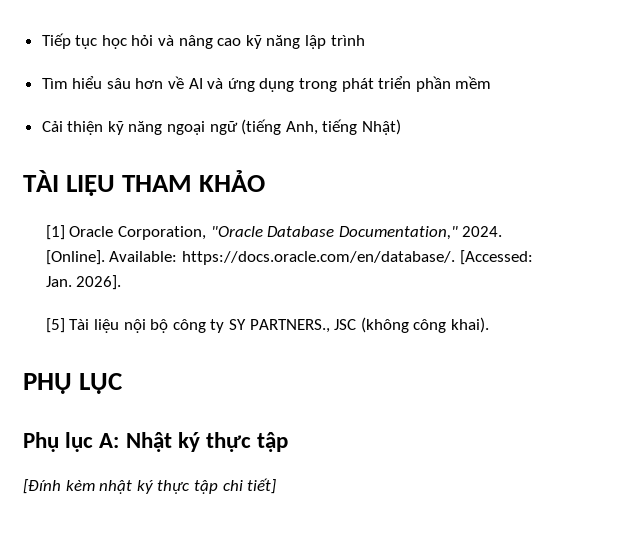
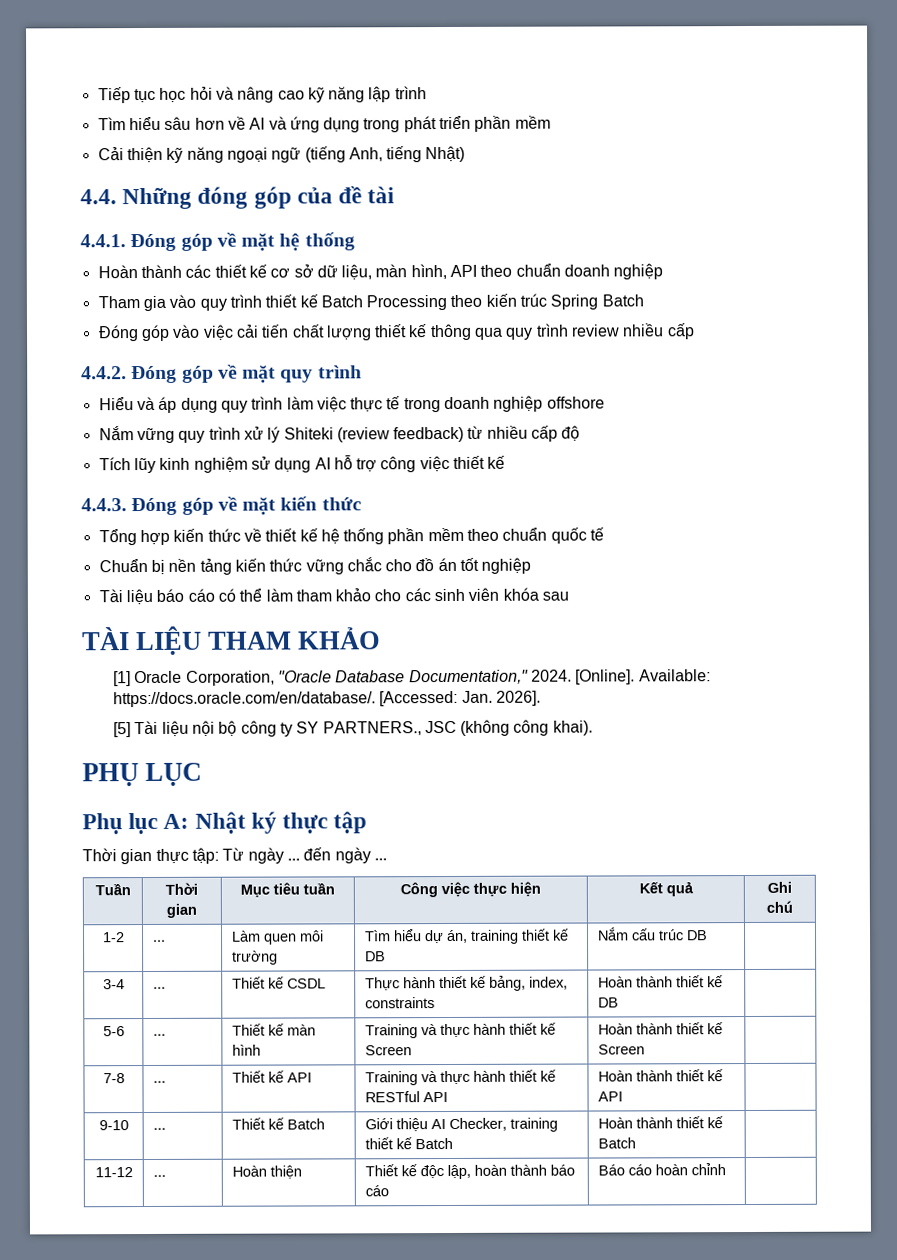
+ 4.4. Những đóng góp của đề tài
+ 4.4.1. Đóng góp về mặt hệ thống
+ Hoàn thành các thiết kế cơ sở dữ liệu, màn hình, API theo chuẩn doanh nghiệp
+ Tham gia vào quy trình thiết kế Batch Processing theo kiến trúc Spring Batch
+ Đóng góp vào việc cải tiến chất lượng thiết kế thông qua quy trình review nhiều cấp
+ 4.4.2. Đóng góp về mặt quy trình
+ Hiểu và áp dụng quy trình làm việc thực tế trong doanh nghiệp offshore
+ Nắm vững quy trình xử lý Shiteki (review feedback) từ nhiều cấp độ
+ Tích lũy kinh nghiệm sử dụng AI hỗ trợ công việc thiết kế
+ 4.4.3. Đóng góp về mặt kiến thức
+ Tổng hợp kiến thức về thiết kế hệ thống phần mềm theo chuẩn quốc tế
+ Chuẩn bị nền tảng kiến thức vững chắc cho đồ án tốt nghiệp
+ Tài liệu báo cáo có thể làm tham khảo cho các sinh viên khóa sau
- [Đính kèm nhật ký thực tập chi tiết]
+ Thời gian thực tập: Từ ngày ... đến ngày ...
+ Tuần | Thời gian | Mục tiêu tuần | Công việc thực hiện | Kết quả | Ghi chú
+ 1-2 | ... | Làm quen môi trường | Tìm hiểu dự án, training thiết kế DB | Nắm cấu trúc DB |
+ 3-4 | ... | Thiết kế CSDL | Thực hành thiết kế bảng, index, constraints | Hoàn thành thiết kế DB |
+ 5-6 | ... | Thiết kế màn hình | Training và thực hành thiết kế Screen | Hoàn thành thiết kế Screen |
+ 7-8 | ... | Thiết kế API | Training và thực hành thiết kế RESTful API | Hoàn thành thiết kế API |
+ 9-10 | ... | Thiết kế Batch | Giới thiệu AI Checker, training thiết kế Batch | Hoàn thành thiết kế Batch |
+ 11-12 | ... | Hoàn thiện | Thiết kế độc lập, hoàn thành báo cáo | Báo cáo hoàn chỉnh |

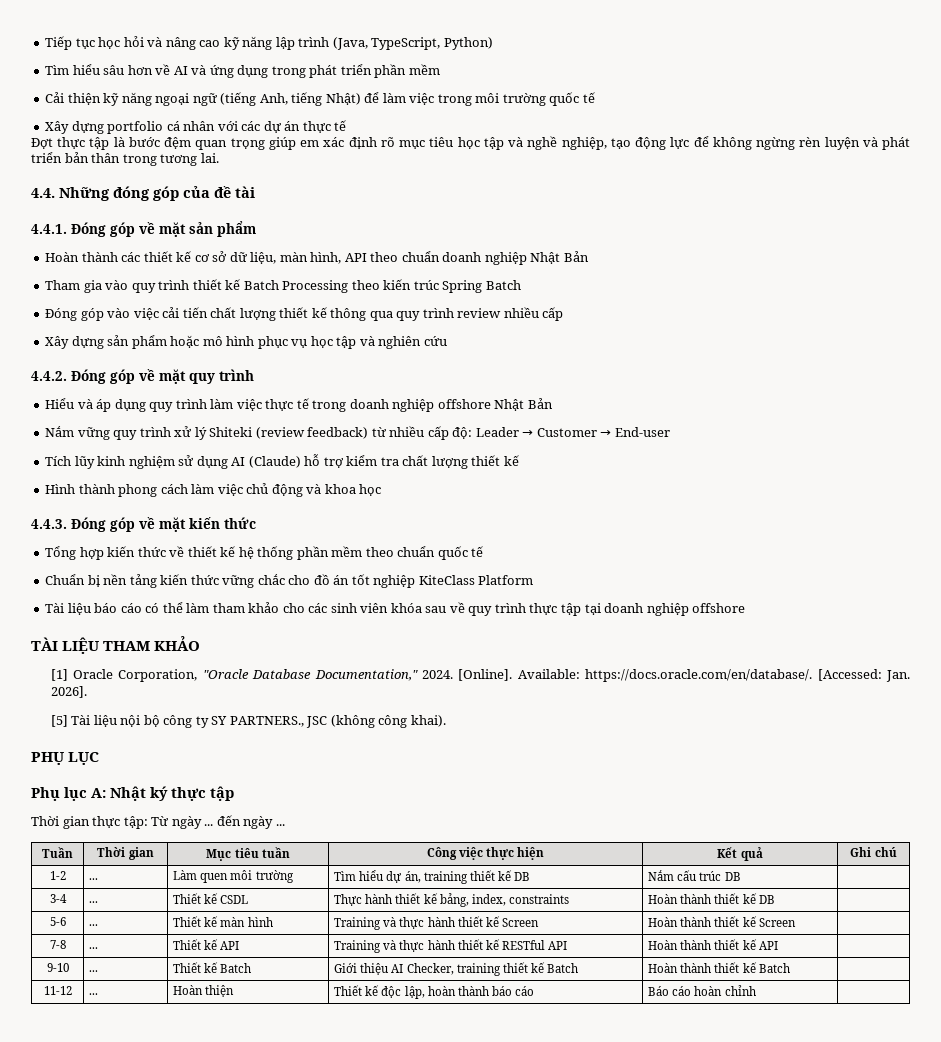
- Tiếp tục học hỏi và nâng cao kỹ năng lập trình
+ Tiếp tục học hỏi và nâng cao kỹ năng lập trình (Java, TypeScript, Python)
- Cải thiện kỹ năng ngoại ngữ (tiếng Anh, tiếng Nhật)
+ Cải thiện kỹ năng ngoại ngữ (tiếng Anh, tiếng Nhật) để làm việc trong môi trường quốc tế
+ Xây dựng portfolio cá nhân với các dự án thực tế
+ Đợt thực tập là bước đệm quan trọng giúp em xác định rõ mục tiêu học tập và nghề nghiệp, tạo động lực để không ngừng rèn luyện và phát triển bản thân trong tương lai.
- 4.4.1. Đóng góp về mặt hệ thống
+ 4.4.1. Đóng góp về mặt sản phẩm
- Hoàn thành các thiết kế cơ sở dữ liệu, màn hình, API theo chuẩn doanh nghiệp
+ Hoàn thành các thiết kế cơ sở dữ liệu, màn hình, API theo chuẩn doanh nghiệp Nhật Bản
+ Xây dựng sản phẩm hoặc mô hình phục vụ học tập và nghiên cứu
- Hiểu và áp dụng quy trình làm việc thực tế trong doanh nghiệp offshore
+ Hiểu và áp dụng quy trình làm việc thực tế trong doanh nghiệp offshore Nhật Bản
- Nắm vững quy trình xử lý Shiteki (review feedback) từ nhiều cấp độ
+ Nắm vững quy trình xử lý Shiteki (review feedback) từ nhiều cấp độ: Leader → Customer → End-user
- Tích lũy kinh nghiệm sử dụng AI hỗ trợ công việc thiết kế
+ Tích lũy kinh nghiệm sử dụng AI (Claude) hỗ trợ kiểm tra chất lượng thiết kế
+ Hình thành phong cách làm việc chủ động và khoa học
- Chuẩn bị nền tảng kiến thức vững chắc cho đồ án tốt nghiệp
+ Chuẩn bị nền tảng kiến thức vững chắc cho đồ án tốt nghiệp KiteClass Platform
- Tài liệu báo cáo có thể làm tham khảo cho các sinh viên khóa sau
+ Tài liệu báo cáo có thể làm tham khảo cho các sinh viên khóa sau về quy trình thực tập tại doanh nghiệp offshore

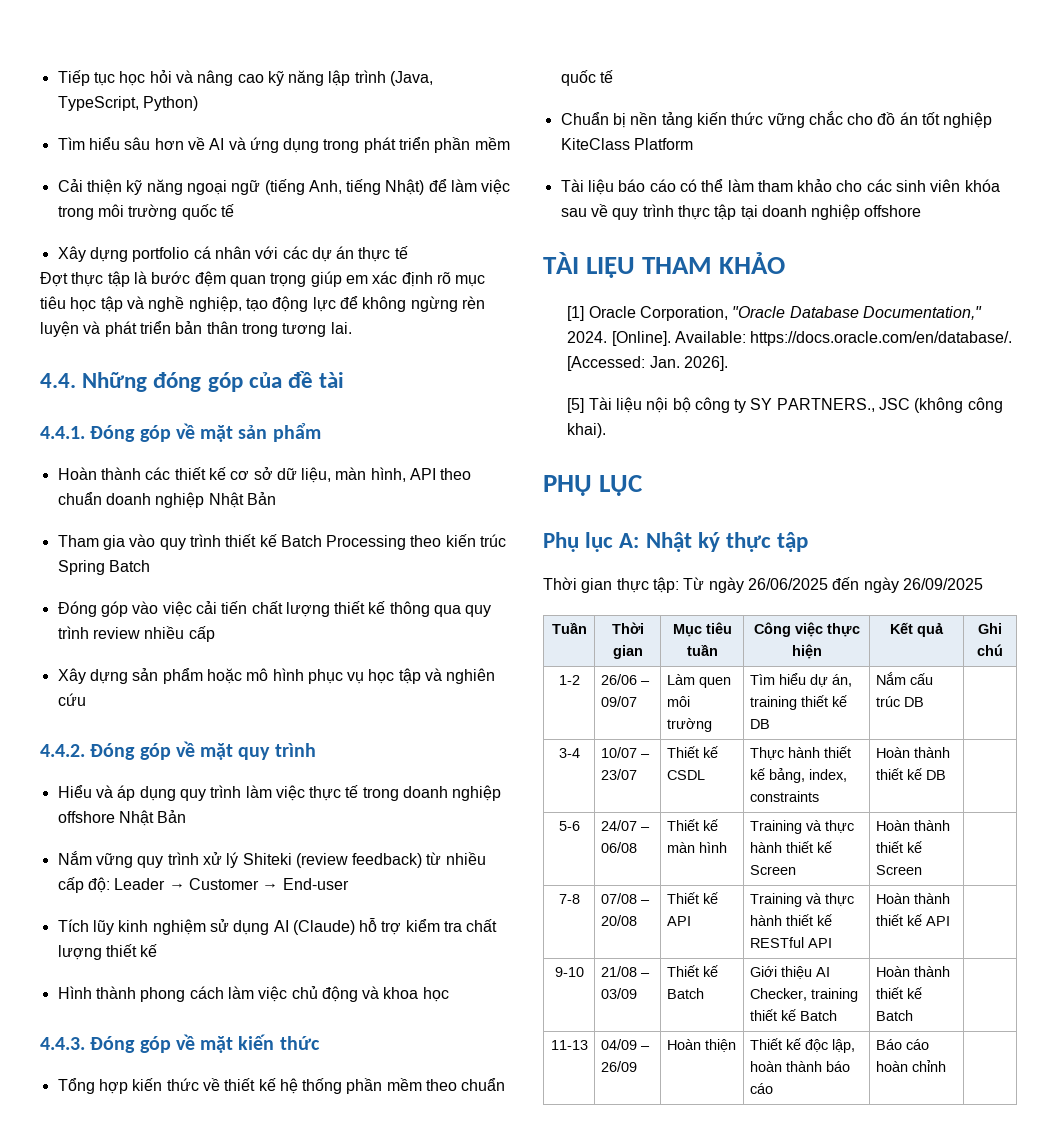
- Thời gian thực tập: Từ ngày ... đến ngày ...
+ Thời gian thực tập: Từ ngày 26/06/2025 đến ngày 26/09/2025
- 1-2 | ... | Làm quen môi trường | Tìm hiểu dự án, training thiết kế DB | Nắm cấu trúc DB |
+ 1-2 | 26/06 – 09/07 | Làm quen môi trường | Tìm hiểu dự án, training thiết kế DB | Nắm cấu trúc DB |
- 3-4 | ... | Thiết kế CSDL | Thực hành thiết kế bảng, index, constraints | Hoàn thành thiết kế DB |
+ 3-4 | 10/07 – 23/07 | Thiết kế CSDL | Thực hành thiết kế bảng, index, constraints | Hoàn thành thiết kế DB |
- 5-6 | ... | Thiết kế màn hình | Training và thực hành thiết kế Screen | Hoàn thành thiết kế Screen |
+ 5-6 | 24/07 – 06/08 | Thiết kế màn hình | Training và thực hành thiết kế Screen | Hoàn thành thiết kế Screen |
- 7-8 | ... | Thiết kế API | Training và thực hành thiết kế RESTful API | Hoàn thành thiết kế API |
+ 7-8 | 07/08 – 20/08 | Thiết kế API | Training và thực hành thiết kế RESTful API | Hoàn thành thiết kế API |
- 9-10 | ... | Thiết kế Batch | Giới thiệu AI Checker, training thiết kế Batch | Hoàn thành thiết kế Batch |
+ 9-10 | 21/08 – 03/09 | Thiết kế Batch | Giới thiệu AI Checker, training thiết kế Batch | Hoàn thành thiết kế Batch |
- 11-12 | ... | Hoàn thiện | Thiết kế độc lập, hoàn thành báo cáo | Báo cáo hoàn chỉnh |
+ 11-13 | 04/09 – 26/09 | Hoàn thiện | Thiết kế độc lập, hoàn thành báo cáo | Báo cáo hoàn chỉnh |

